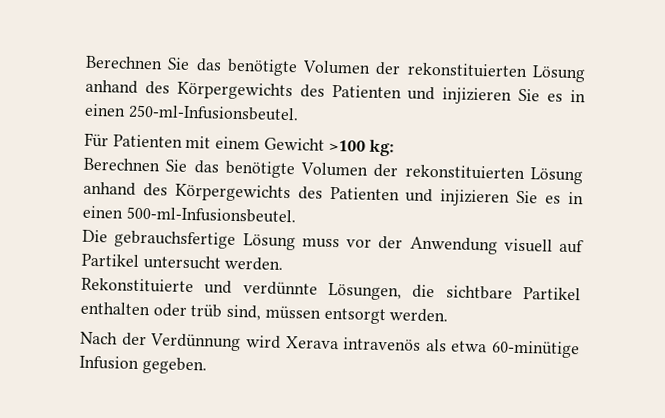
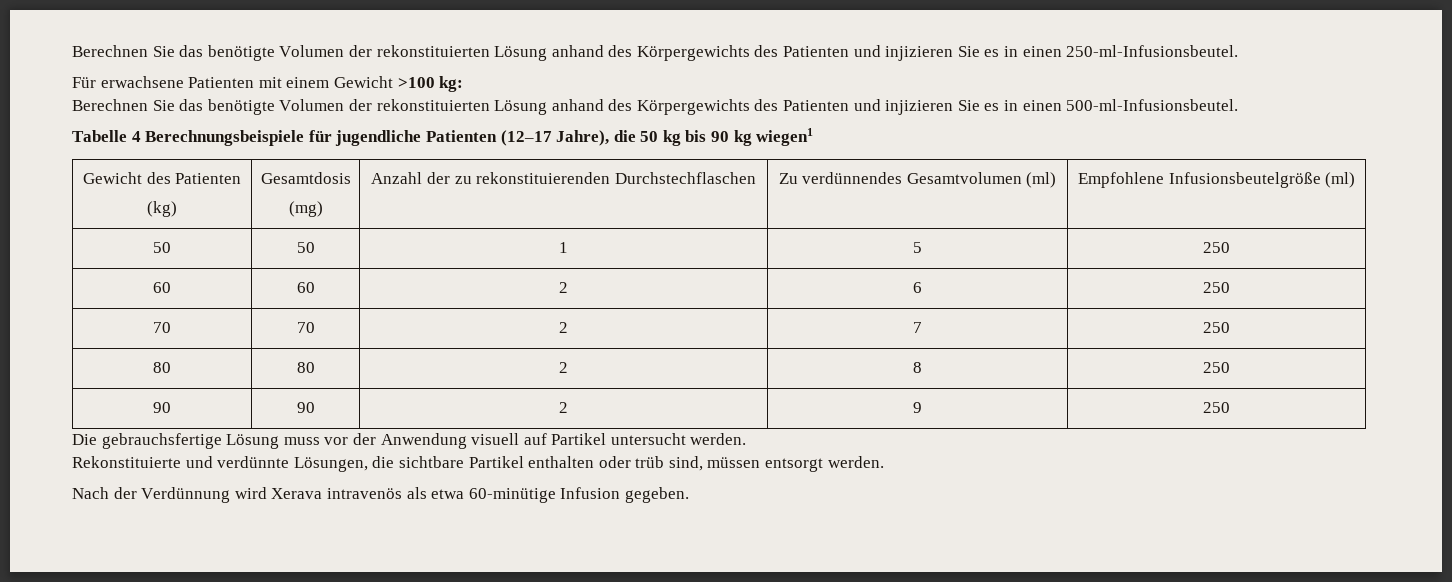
- Für Patienten mit einem Gewicht >100 kg:
+ Für erwachsene Patienten mit einem Gewicht >100 kg:
+ Tabelle 4 Berechnungsbeispiele für jugendliche Patienten (12–17 Jahre), die 50 kg bis 90 kg wiegen1
+ Gewicht des Patienten
+ (kg) | Gesamtdosis
+ (mg) | Anzahl der zu rekonstituierenden Durchstechflaschen | Zu verdünnendes Gesamtvolumen (ml) | Empfohlene Infusionsbeutelgröße (ml)
+ 50 | 50 | 1 | 5 | 250
+ 60 | 60 | 2 | 6 | 250
+ 70 | 70 | 2 | 7 | 250
+ 80 | 80 | 2 | 8 | 250
+ 90 | 90 | 2 | 9 | 250

